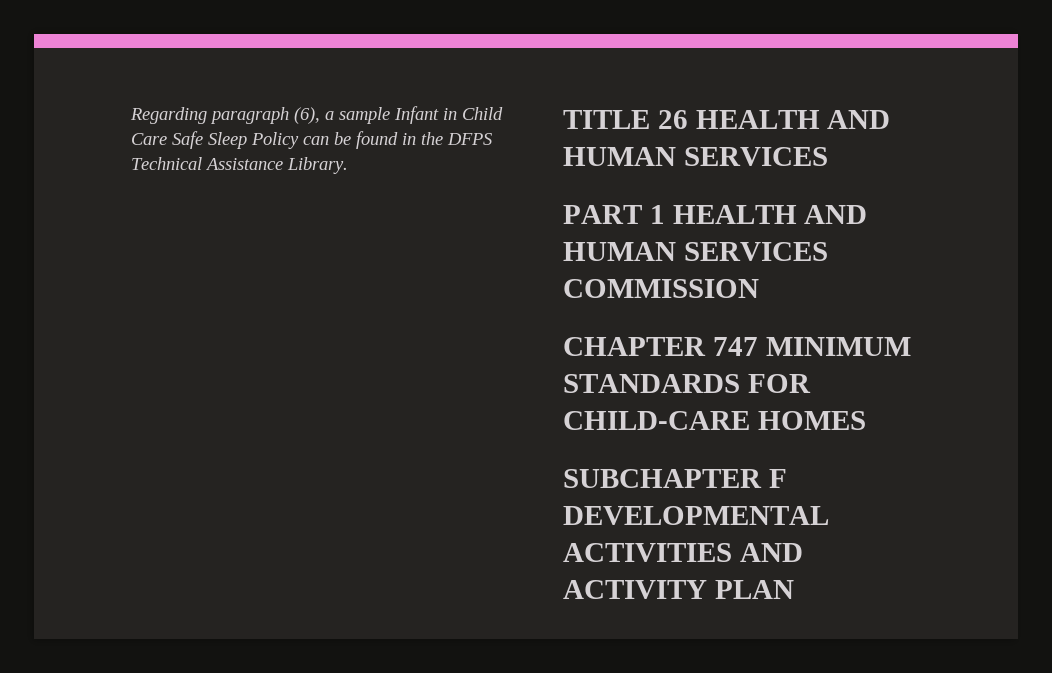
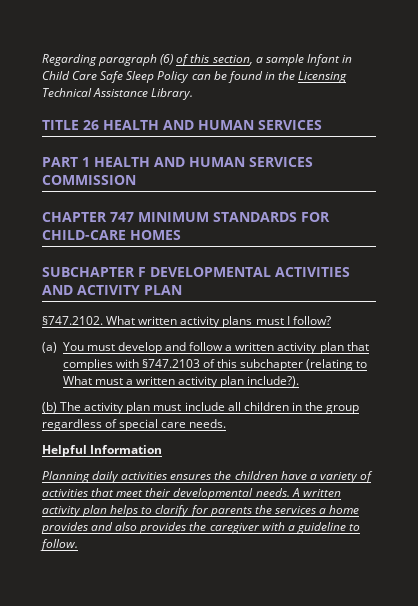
- Regarding paragraph (6), a sample Infant in Child Care Safe Sleep Policy can be found in the DFPS Technical Assistance Library.
+ Regarding paragraph (6) of this section, a sample Infant in Child Care Safe Sleep Policy can be found in the Licensing Technical Assistance Library.
+ §747.2102. What written activity plans must I follow?
+ (a) You must develop and follow a written activity plan that complies with §747.2103 of this subchapter (relating to What must a written activity plan include?).
+ (b) The activity plan must include all children in the group regardless of special care needs.
+ Helpful Information
+ Planning daily activities ensures the children have a variety of activities that meet their developmental needs. A written activity plan helps to clarify for parents the services a home provides and also provides the caregiver with a guideline to follow.

